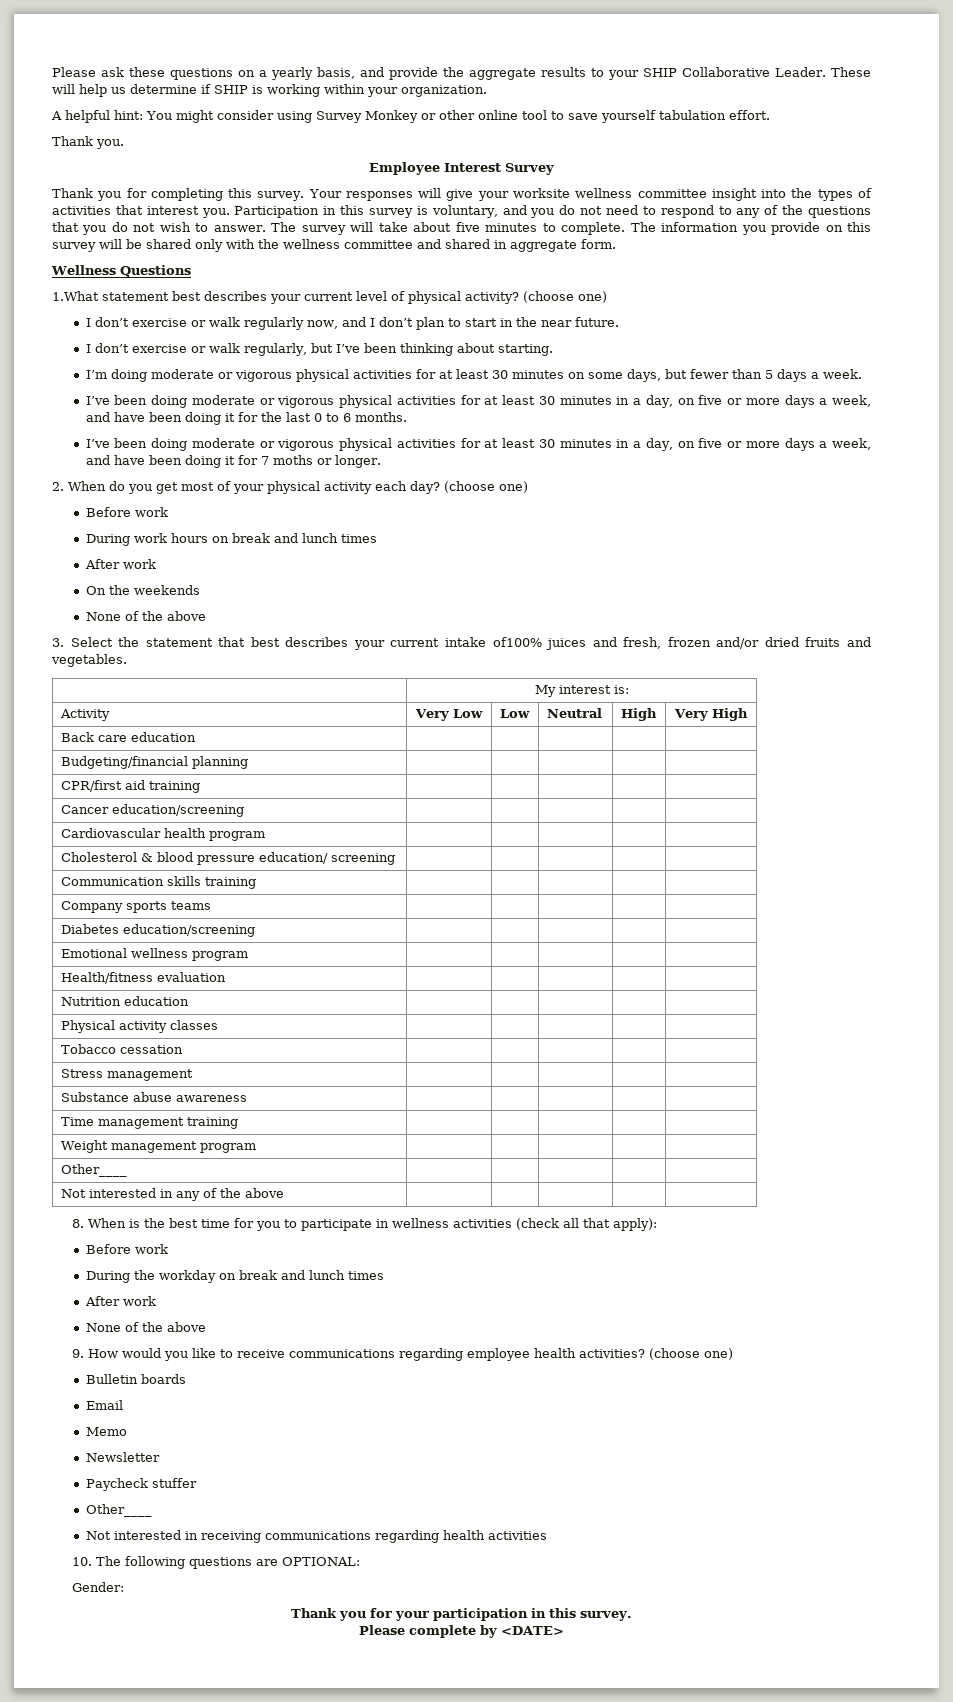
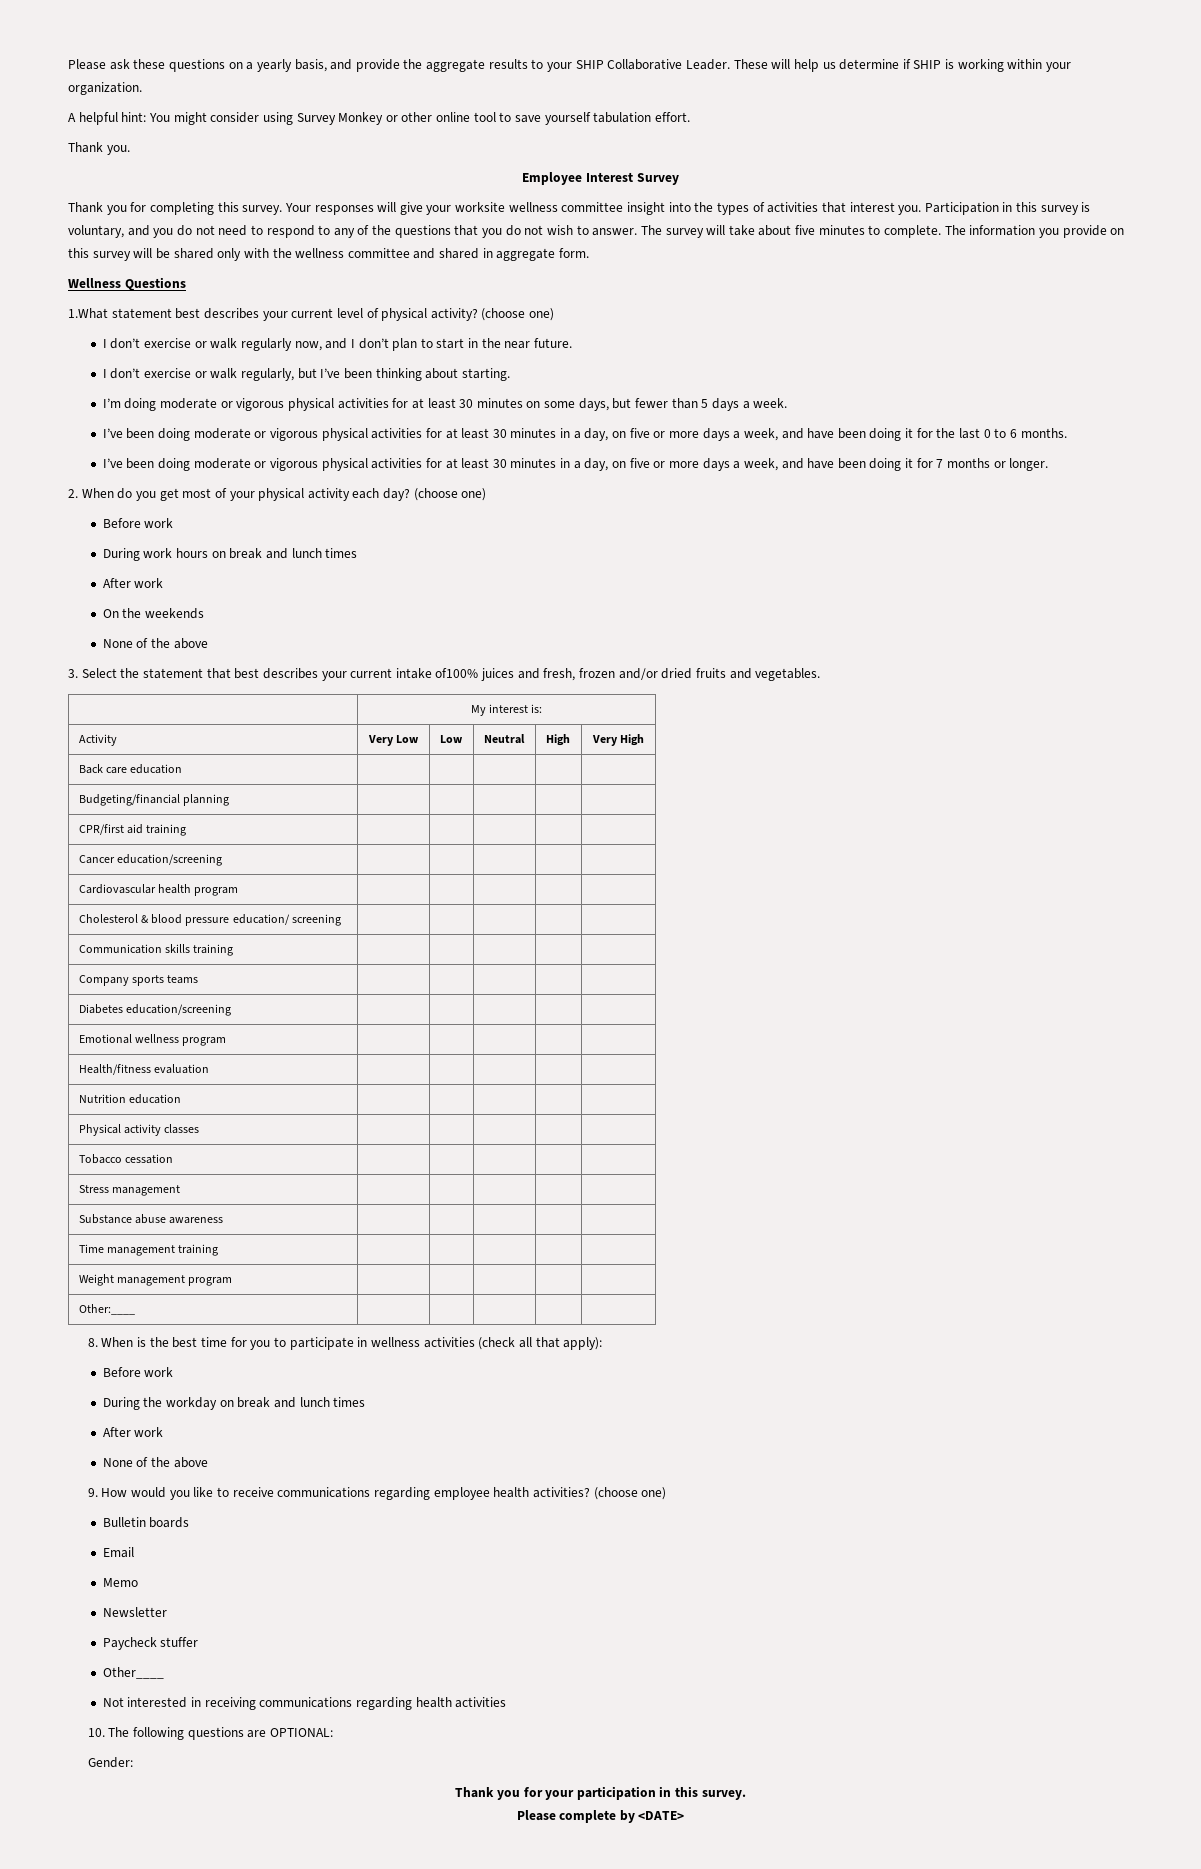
- I’ve been doing moderate or vigorous physical activities for at least 30 minutes in a day, on five or more days a week, and have been doing it for 7 moths or longer.
+ I’ve been doing moderate or vigorous physical activities for at least 30 minutes in a day, on five or more days a week, and have been doing it for 7 months or longer.
- Other____ | | | | |
- Not interested in any of the above | | | | |
+ Other:____ | | | | |

